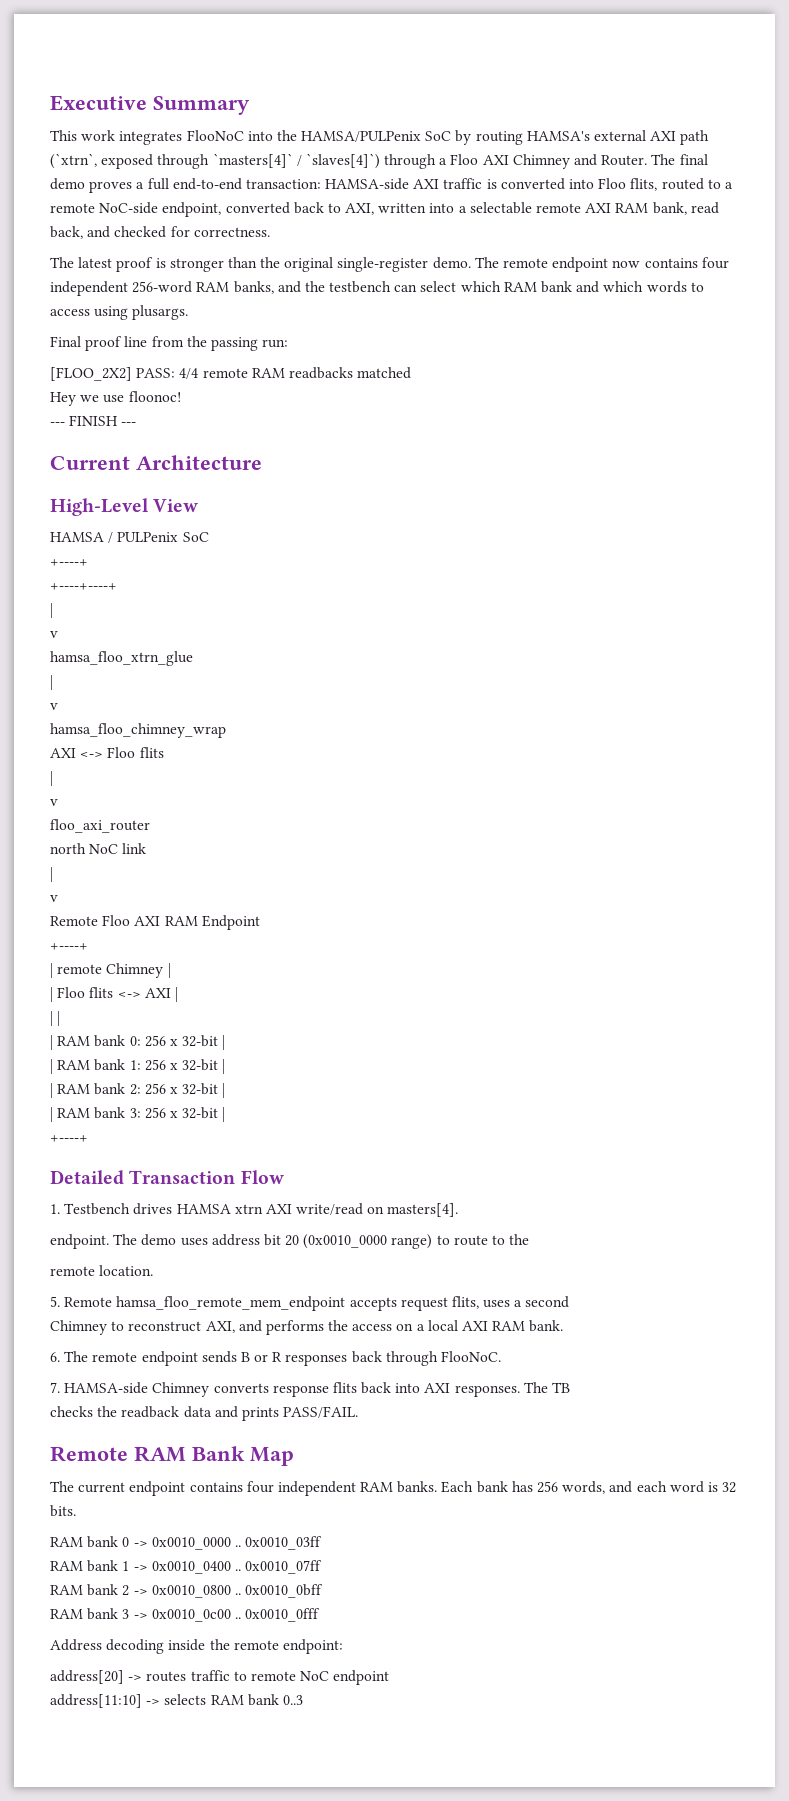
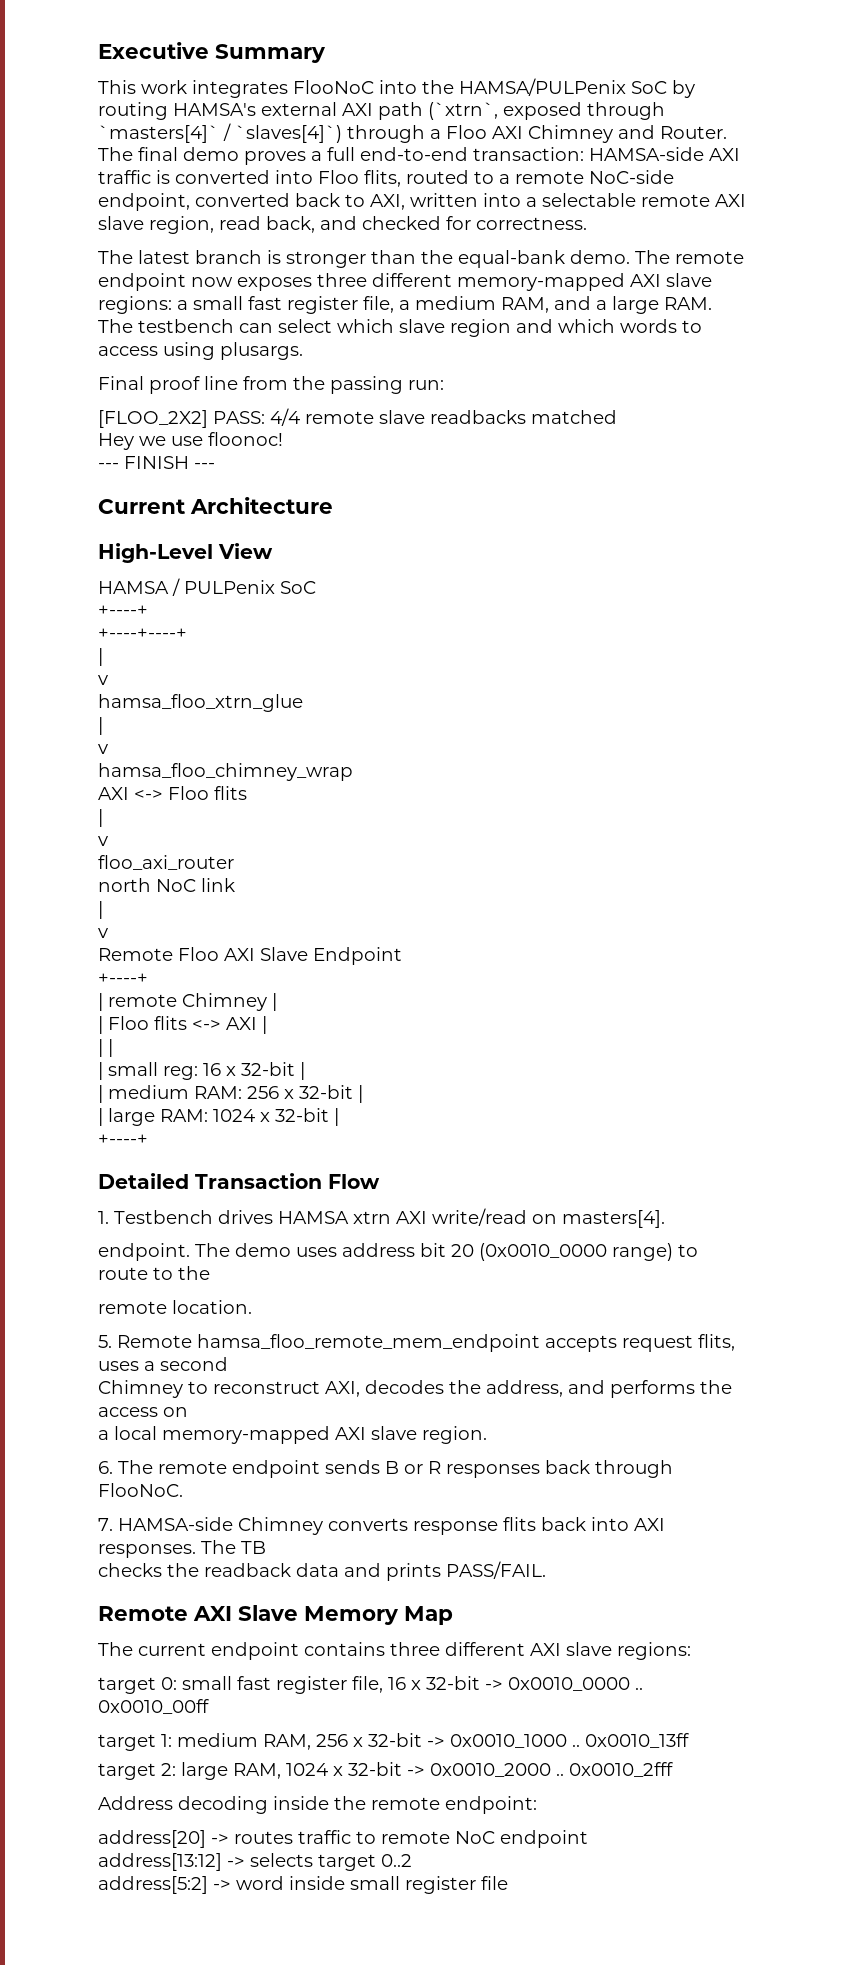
- The final demo proves a full end-to-end transaction: HAMSA-side AXI traffic is converted into Floo flits, routed to a remote NoC-side endpoint, converted back to AXI, written into a selectable remote AXI RAM bank, read back, and checked for correctness.
+ The final demo proves a full end-to-end transaction: HAMSA-side AXI traffic is converted into Floo flits, routed to a remote NoC-side endpoint, converted back to AXI, written into a selectable remote AXI slave region, read back, and checked for correctness.
- The latest proof is stronger than the original single-register demo.
+ The latest branch is stronger than the equal-bank demo.
- The remote endpoint now contains four independent 256-word RAM banks, and the testbench can select which RAM bank and which words to access using plusargs.
+ The remote endpoint now exposes three different memory-mapped AXI slave regions: a small fast register file, a medium RAM, and a large RAM. The testbench can select which slave region and which words to access using plusargs.
- [FLOO_2X2] PASS: 4/4 remote RAM readbacks matched
+ [FLOO_2X2] PASS: 4/4 remote slave readbacks matched
- Remote Floo AXI RAM Endpoint
+ Remote Floo AXI Slave Endpoint
- | RAM bank 0: 256 x 32-bit |
- | RAM bank 1: 256 x 32-bit |
- | RAM bank 2: 256 x 32-bit |
- | RAM bank 3: 256 x 32-bit |
+ | small reg: 16 x 32-bit |
+ | medium RAM: 256 x 32-bit |
+ | large RAM: 1024 x 32-bit |
- Chimney to reconstruct AXI, and performs the access on a local AXI RAM bank.
+ Chimney to reconstruct AXI, decodes the address, and performs the access on
+ a local memory-mapped AXI slave region.
- Remote RAM Bank Map
+ Remote AXI Slave Memory Map
- The current endpoint contains four independent RAM banks. Each bank has 256 words, and each word is 32 bits.
- RAM bank 0 -> 0x0010_0000 .. 0x0010_03ff
- RAM bank 1 -> 0x0010_0400 .. 0x0010_07ff
- RAM bank 2 -> 0x0010_0800 .. 0x0010_0bff
- RAM bank 3 -> 0x0010_0c00 .. 0x0010_0fff
+ The current endpoint contains three different AXI slave regions:
+ target 0: small fast register file, 16 x 32-bit -> 0x0010_0000 .. 0x0010_00ff
+ target 1: medium RAM, 256 x 32-bit -> 0x0010_1000 .. 0x0010_13ff
+ target 2: large RAM, 1024 x 32-bit -> 0x0010_2000 .. 0x0010_2fff
- address[11:10] -> selects RAM bank 0..3
+ address[13:12] -> selects target 0..2
+ address[5:2] -> word inside small register file

